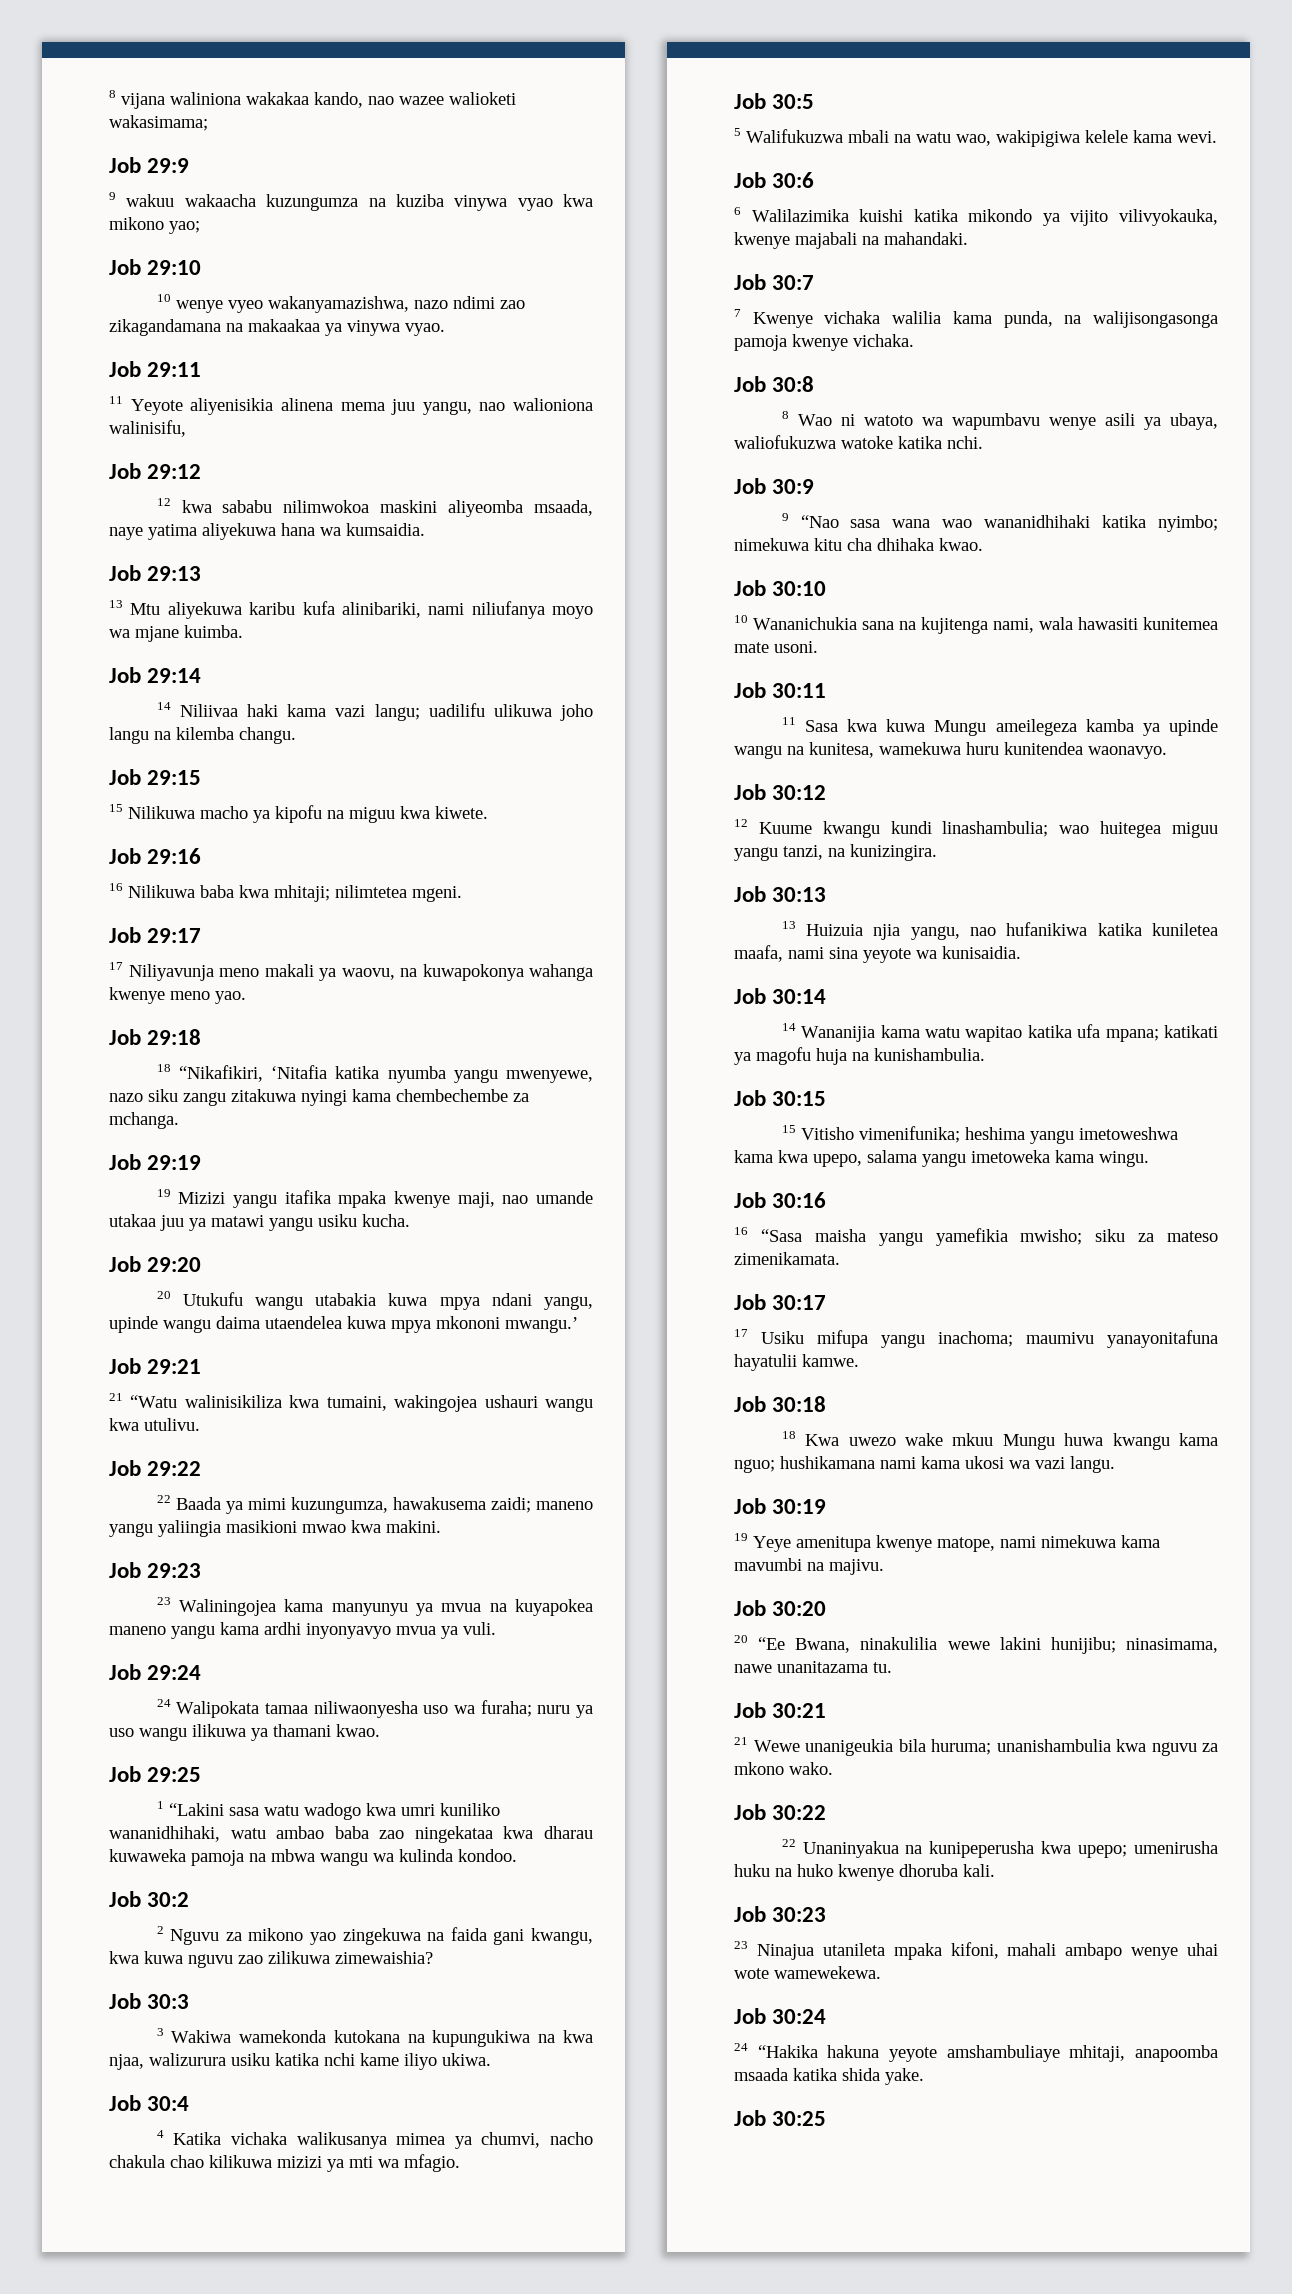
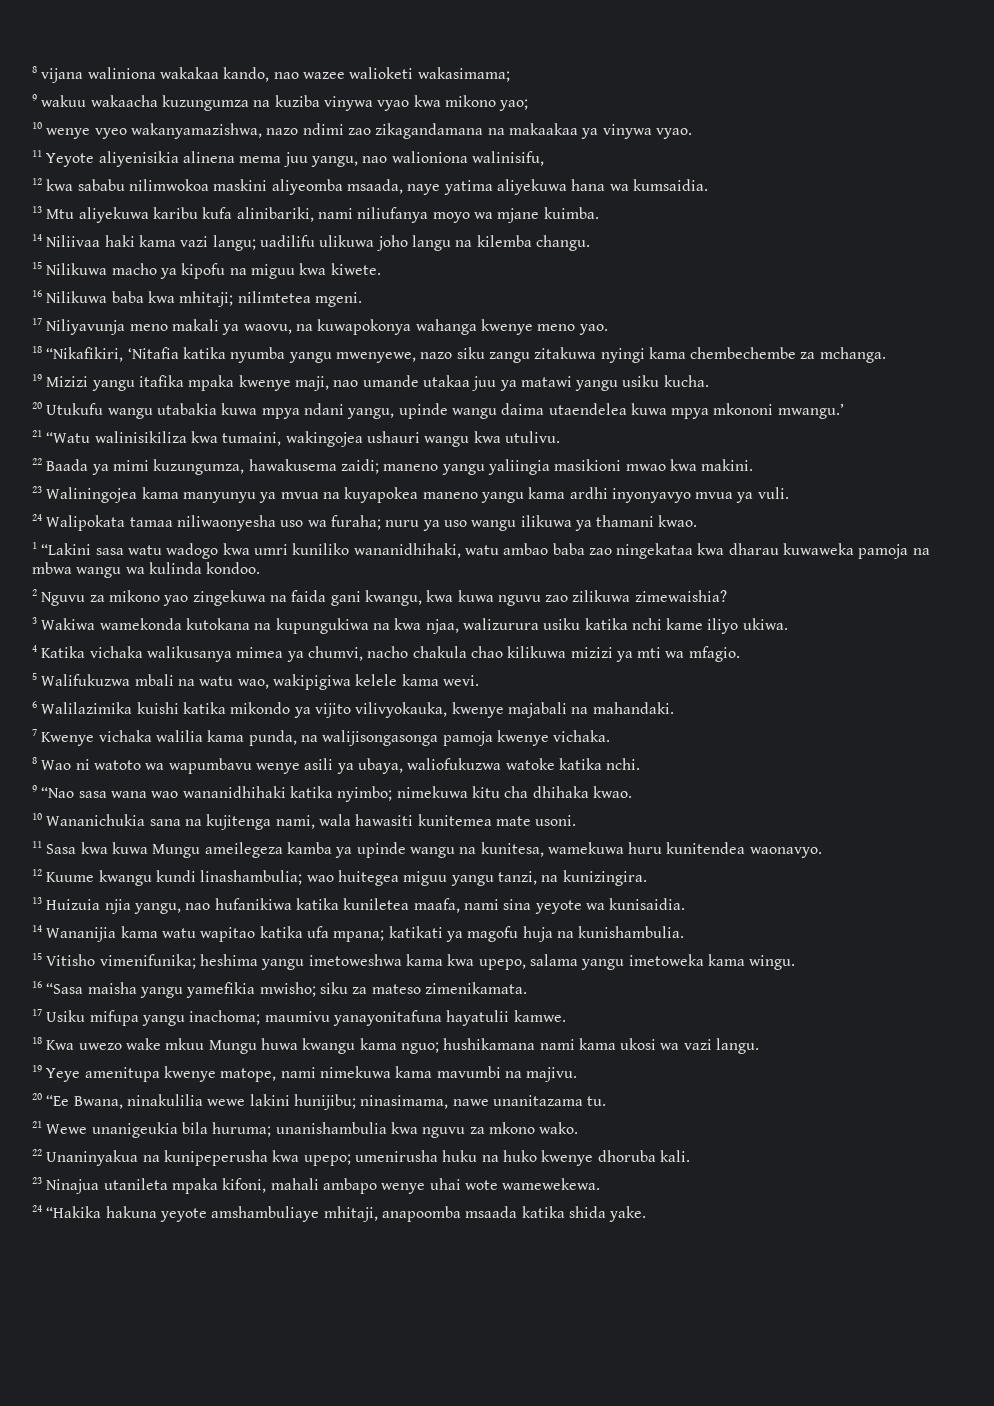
- Job 29:9
- Job 29:10
- Job 29:11
- Job 29:12
- Job 29:13
- Job 29:14
- Job 29:15
- Job 29:16
- Job 29:17
- Job 29:18
- Job 29:19
- Job 29:20
- Job 29:21
- Job 29:22
- Job 29:23
- Job 29:24
- Job 29:25
- Job 30:2
- Job 30:3
- Job 30:4
- Job 30:5
- Job 30:6
- Job 30:7
- Job 30:8
- Job 30:9
- Job 30:10
- Job 30:11
- Job 30:12
- Job 30:13
- Job 30:14
- Job 30:15
- Job 30:16
- Job 30:17
- Job 30:18
- Job 30:19
- Job 30:20
- Job 30:21
- Job 30:22
- Job 30:23
- Job 30:24
- Job 30:25

